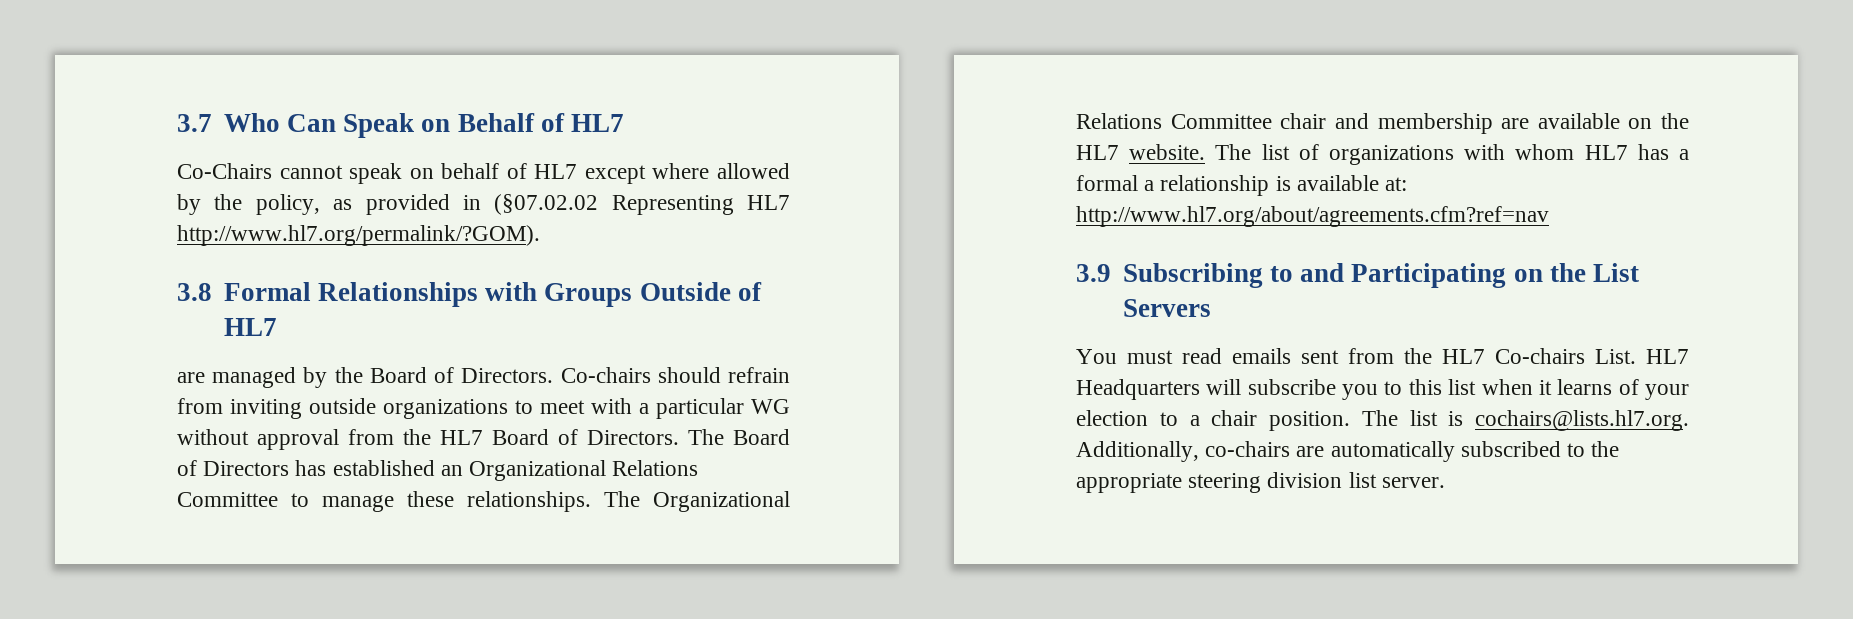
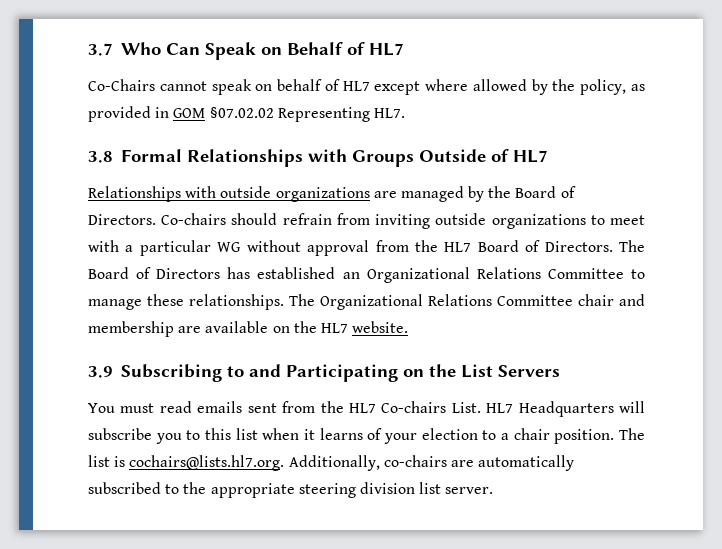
- Co-Chairs cannot speak on behalf of HL7 except where allowed by the policy, as provided in (§07.02.02 Representing HL7 http://www.hl7.org/permalink/?GOM).
+ Co-Chairs cannot speak on behalf of HL7 except where allowed by the policy, as provided in GOM §07.02.02 Representing HL7.
- are managed by the Board of Directors.
+ Relationships with outside organizations are managed by the Board of Directors.
- The list of organizations with whom HL7 has a formal a relationship is available at: http://www.hl7.org/about/agreements.cfm?ref=nav

